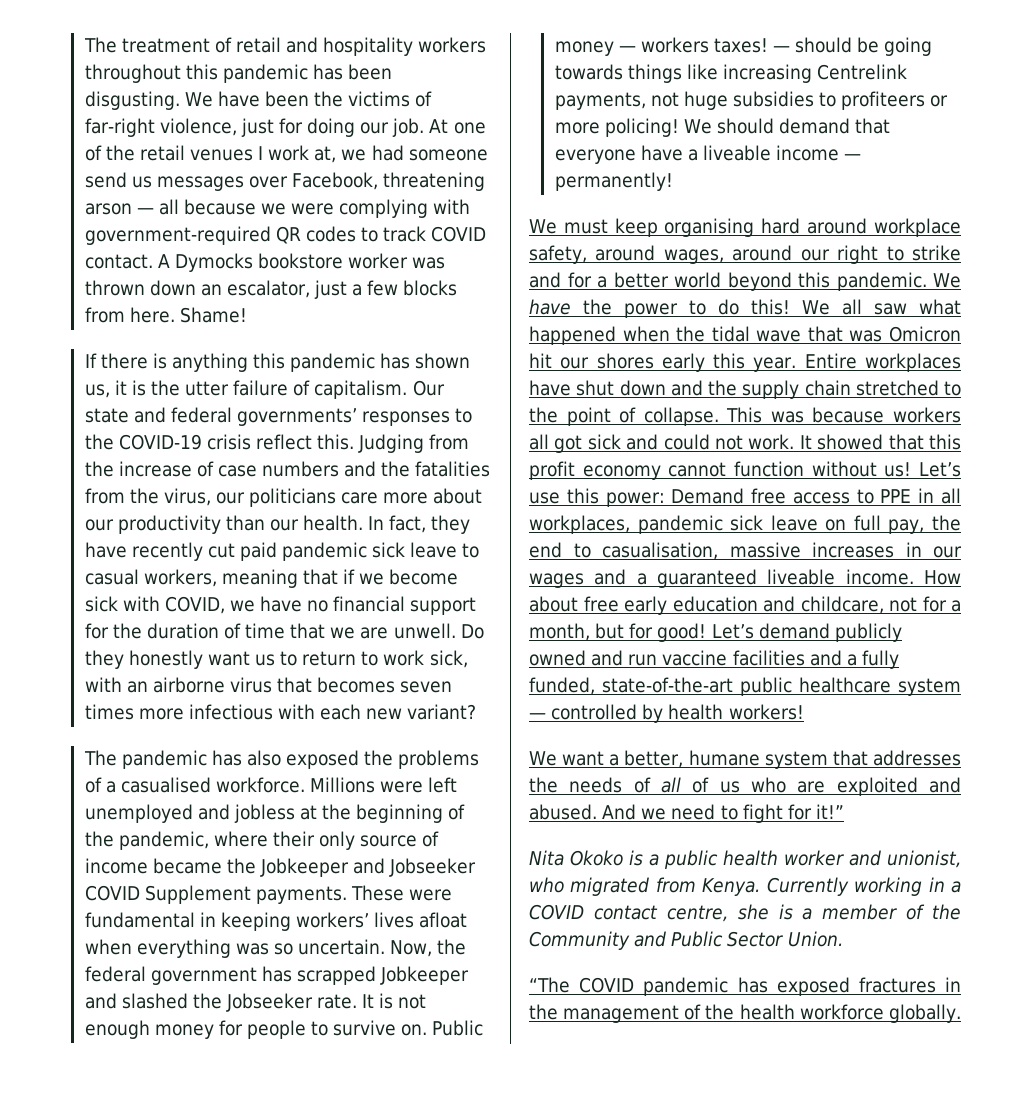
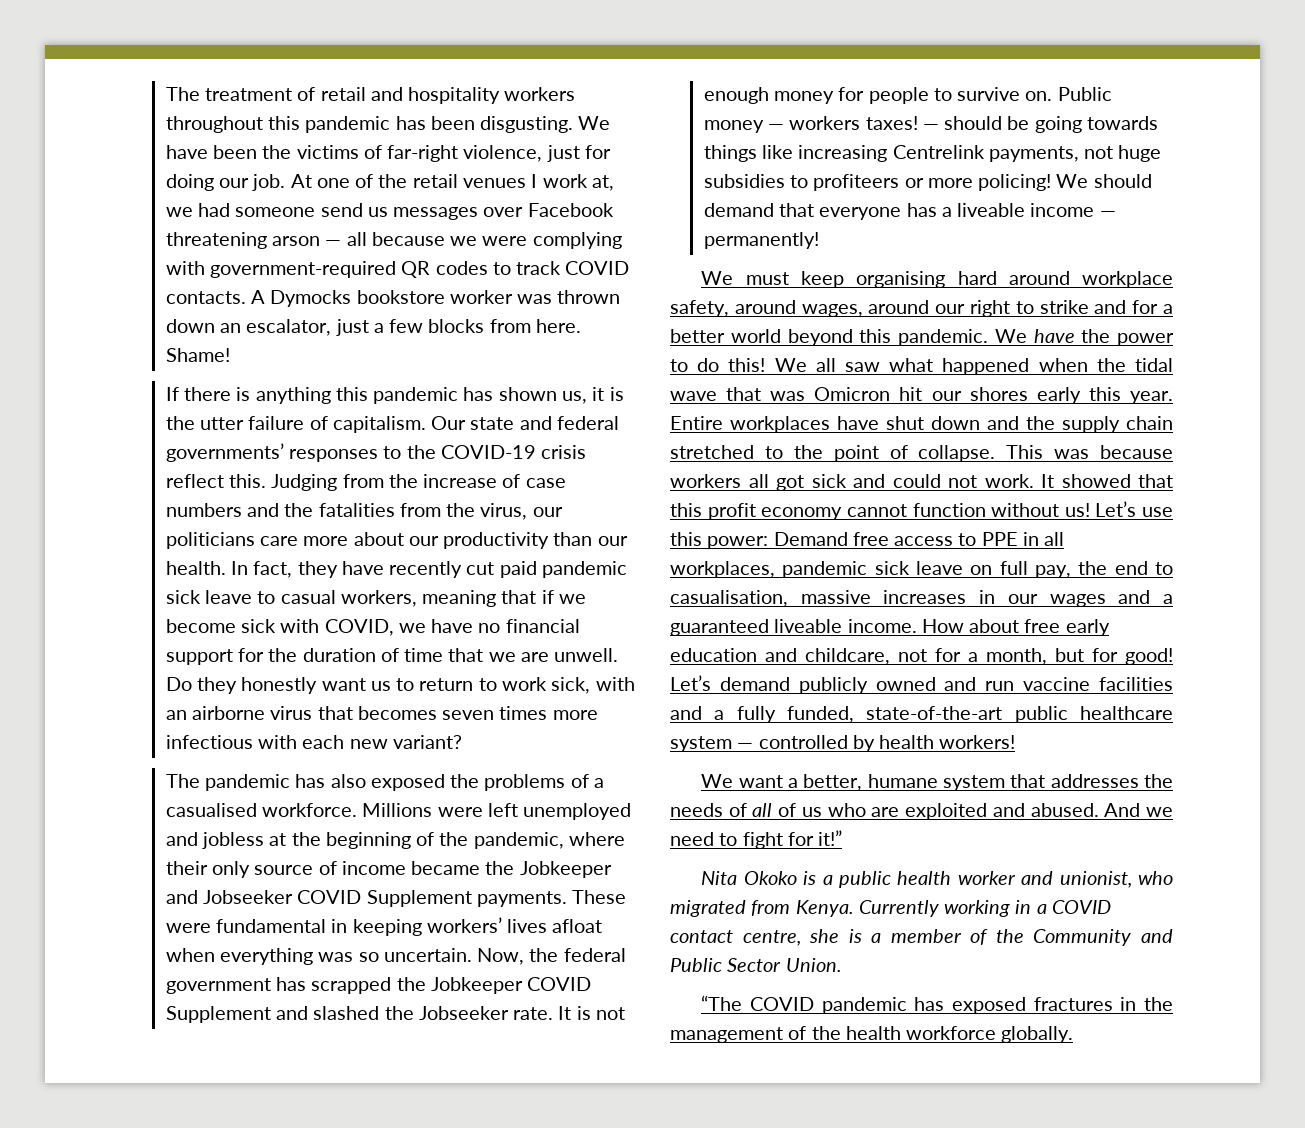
- At one of the retail venues I work at, we had someone send us messages over Facebook, threatening arson — all because we were complying with government-required QR codes to track COVID contact.
+ At one of the retail venues I work at, we had someone send us messages over Facebook threatening arson — all because we were complying with government-required QR codes to track COVID contacts.
- Now, the federal government has scrapped Jobkeeper and slashed the Jobseeker rate.
+ Now, the federal government has scrapped the Jobkeeper COVID Supplement and slashed the Jobseeker rate.
- We should demand that everyone have a liveable income — permanently!
+ We should demand that everyone has a liveable income — permanently!

